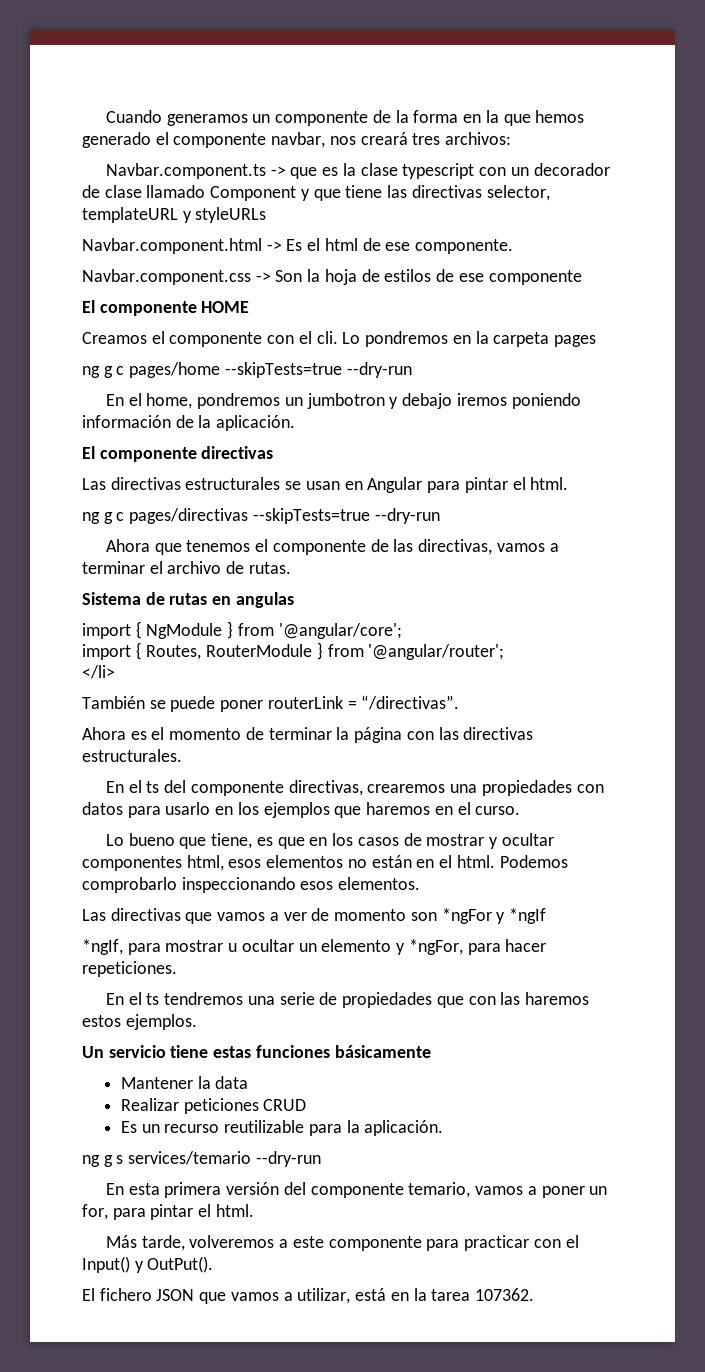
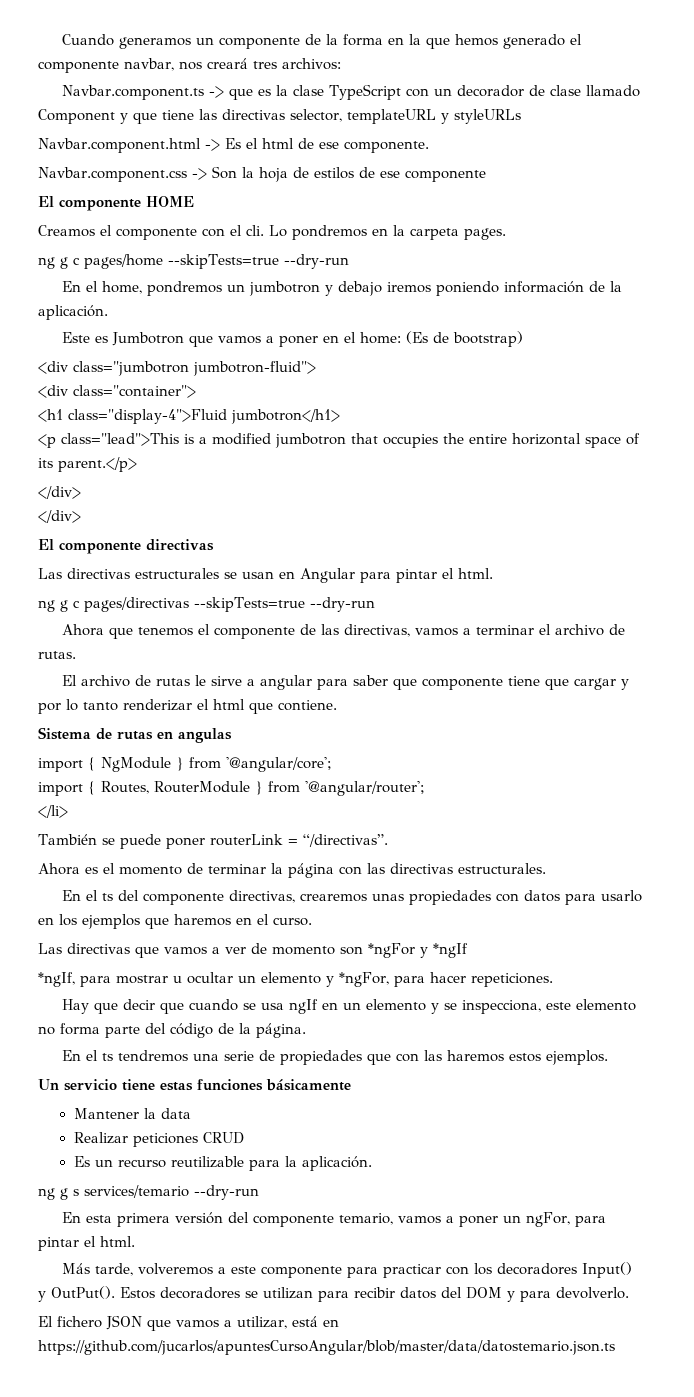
- Navbar.component.ts -> que es la clase typescript con un decorador de clase llamado Component y que tiene las directivas selector, templateURL y styleURLs
+ Navbar.component.ts -> que es la clase TypeScript con un decorador de clase llamado Component y que tiene las directivas selector, templateURL y styleURLs
- Lo pondremos en la carpeta pages
+ Lo pondremos en la carpeta pages.
+ Este es Jumbotron que vamos a poner en el home: (Es de bootstrap)
+ <div class="jumbotron jumbotron-fluid">
+ <div class="container">
+ <h1 class="display-4">Fluid jumbotron</h1>
+ <p class="lead">This is a modified jumbotron that occupies the entire horizontal space of its parent.</p>
+ </div>
+ </div>
+ El archivo de rutas le sirve a angular para saber que componente tiene que cargar y por lo tanto renderizar el html que contiene.
- En el ts del componente directivas, crearemos una propiedades con datos para usarlo en los ejemplos que haremos en el curso.
+ En el ts del componente directivas, crearemos unas propiedades con datos para usarlo en los ejemplos que haremos en el curso.
- Lo bueno que tiene, es que en los casos de mostrar y ocultar componentes html, esos elementos no están en el html. Podemos comprobarlo inspeccionando esos elementos.
+ Hay que decir que cuando se usa ngIf en un elemento y se inspecciona, este elemento no forma parte del código de la página.
- En esta primera versión del componente temario, vamos a poner un for, para pintar el html.
+ En esta primera versión del componente temario, vamos a poner un ngFor, para pintar el html.
- Más tarde, volveremos a este componente para practicar con el Input() y OutPut().
+ Más tarde, volveremos a este componente para practicar con los decoradores Input() y OutPut(). Estos decoradores se utilizan para recibir datos del DOM y para devolverlo.
- El fichero JSON que vamos a utilizar, está en la tarea 107362.
+ El fichero JSON que vamos a utilizar, está en https://github.com/jucarlos/apuntesCursoAngular/blob/master/data/datostemario.json.ts

